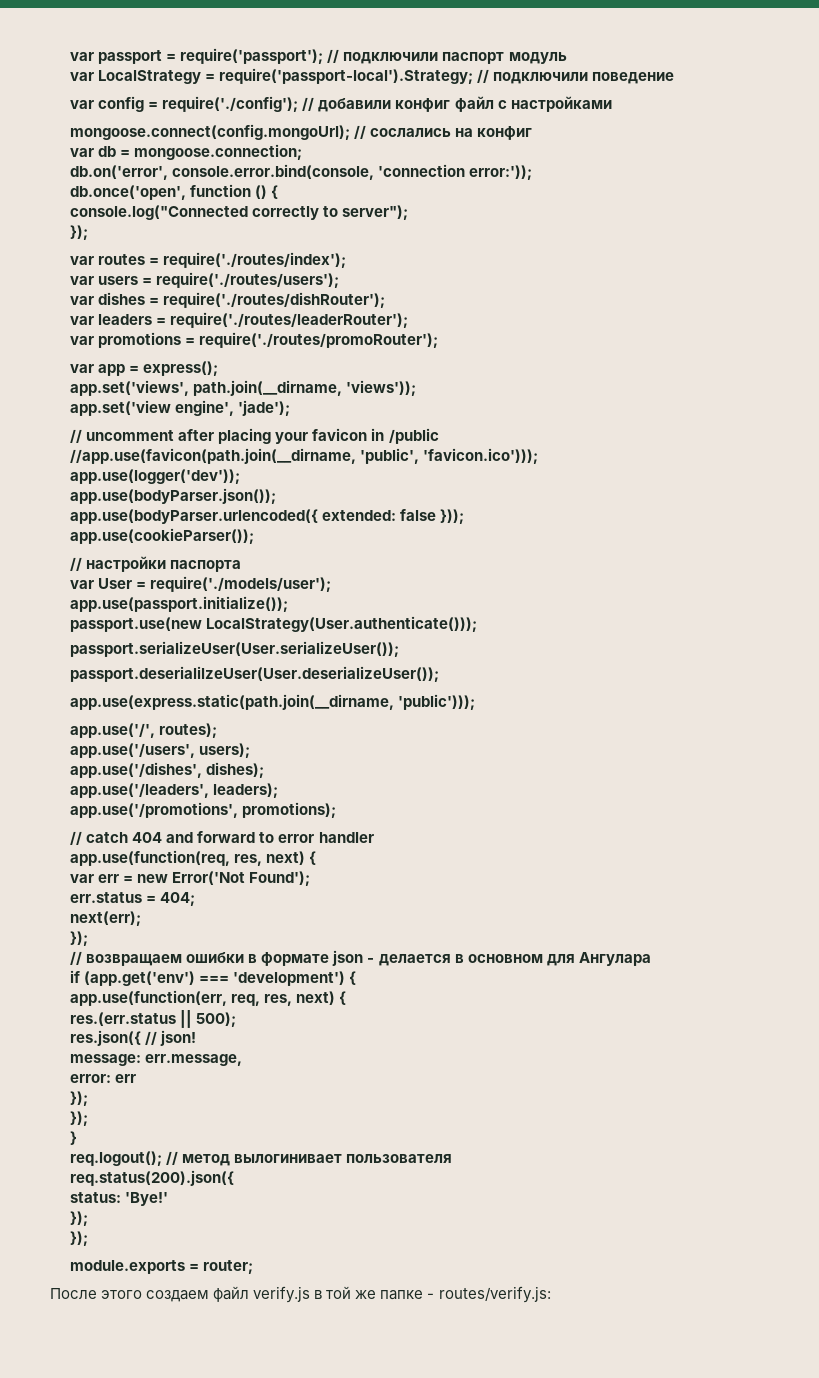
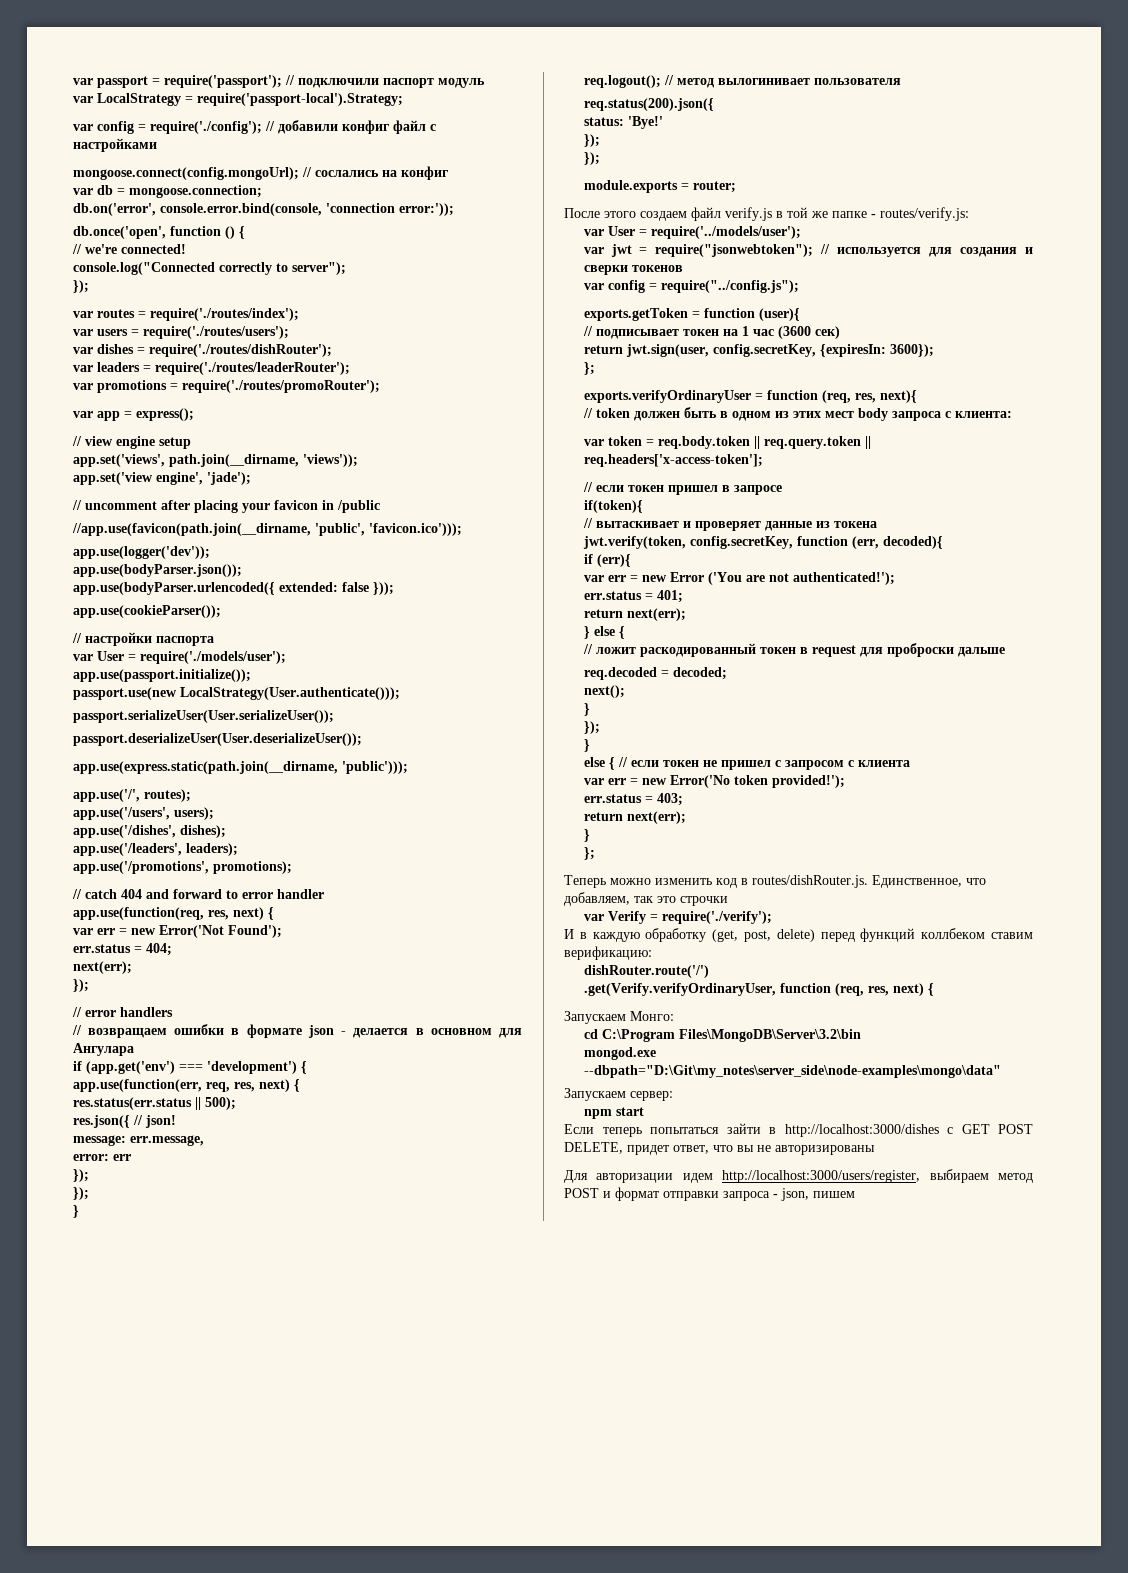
- var LocalStrategy = require('passport-local').Strategy; // подключили поведение
+ var LocalStrategy = require('passport-local').Strategy;
+ // we're connected!
+ // view engine setup
- passport.deserialilzeUser(User.deserializeUser());
+ passport.deserializeUser(User.deserializeUser());
+ // error handlers
- res.(err.status || 500);
+ res.status(err.status || 500);
+ var User = require('../models/user');
+ var jwt = require("jsonwebtoken"); // используется для создания и сверки токенов
+ var config = require("../config.js");
+ exports.getToken = function (user){
+ // подписывает токен на 1 час (3600 сек)
+ return jwt.sign(user, config.secretKey, {expiresIn: 3600});
+ };
+ exports.verifyOrdinaryUser = function (req, res, next){
+ // token должен быть в одном из этих мест body запроса с клиента:
+ var token = req.body.token || req.query.token || req.headers['x-access-token'];
+ // если токен пришел в запросе
+ if(token){
+ // вытаскивает и проверяет данные из токена
+ jwt.verify(token, config.secretKey, function (err, decoded){
+ if (err){
+ var err = new Error ('You are not authenticated!');
+ err.status = 401;
+ return next(err);
+ } else {
+ // ложит раскодированный токен в request для проброски дальше
+ req.decoded = decoded;
+ next();
+ }
+ });
+ }
+ else { // если токен не пришел с запросом с клиента
+ var err = new Error('No token provided!');
+ err.status = 403;
+ return next(err);
+ }
+ };
+ Теперь можно изменить код в routes/dishRouter.js. Единственное, что добавляем, так это строчки
+ var Verify = require('./verify');
+ И в каждую обработку (get, post, delete) перед функций коллбеком ставим верификацию:
+ dishRouter.route('/')
+ .get(Verify.verifyOrdinaryUser, function (req, res, next) {
+ Запускаем Монго:
+ cd C:\Program Files\MongoDB\Server\3.2\bin
+ mongod.exe --dbpath="D:\Git\my_notes\server_side\node-examples\mongo\data"
+ Запускаем сервер:
+ npm start
+ Если теперь попытаться зайти в http://localhost:3000/dishes с GET POST DELETE, придет ответ, что вы не авторизированы
+ Для авторизации идем http://localhost:3000/users/register, выбираем метод POST и формат отправки запроса - json, пишем

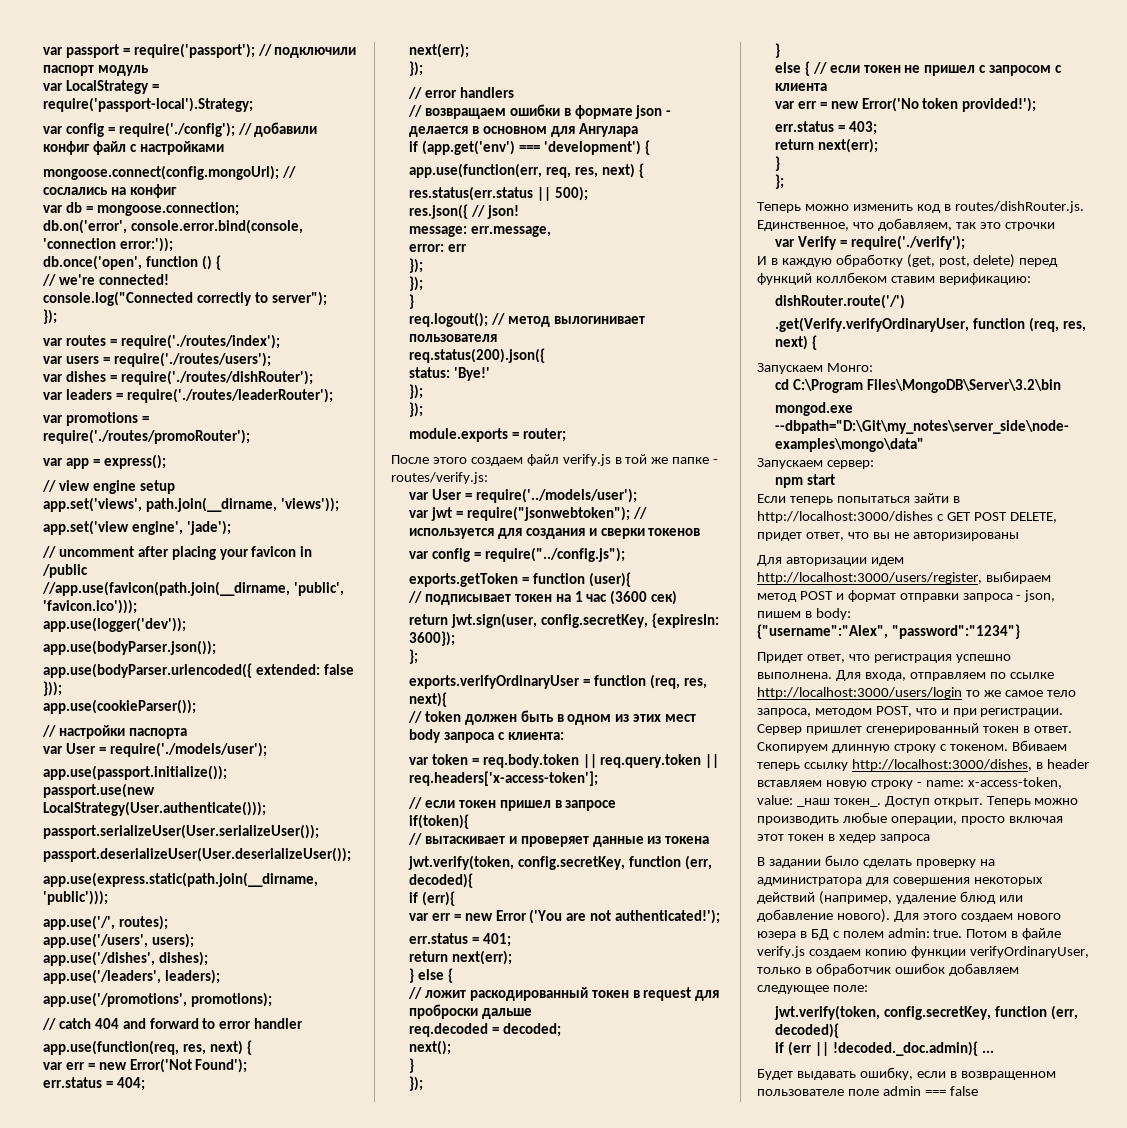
- Для авторизации идем http://localhost:3000/users/register, выбираем метод POST и формат отправки запроса - json, пишем
+ Для авторизации идем http://localhost:3000/users/register, выбираем метод POST и формат отправки запроса - json, пишем в body:
+ {"username":"Alex", "password":"1234"}
+ Придет ответ, что регистрация успешно выполнена. Для входа, отправляем по ссылке http://localhost:3000/users/login то же самое тело запроса, методом POST, что и при регистрации. Сервер пришлет сгенерированный токен в ответ. Скопируем длинную строку с токеном. Вбиваем теперь ссылку http://localhost:3000/dishes, в header вставляем новую строку - name: x-access-token, value: _наш токен_. Доступ открыт. Теперь можно производить любые операции, просто включая этот токен в хедер запроса
+ В задании было сделать проверку на администратора для совершения некоторых действий (например, удаление блюд или добавление нового). Для этого создаем нового юзера в БД с полем admin: true. Потом в файле verify.js создаем копию функции verifyOrdinaryUser, только в обработчик ошибок добавляем следующее поле:
+ jwt.verify(token, config.secretKey, function (err, decoded){
+ if (err || !decoded._doc.admin){ ...
+ Будет выдавать ошибку, если в возвращенном пользователе поле admin === false

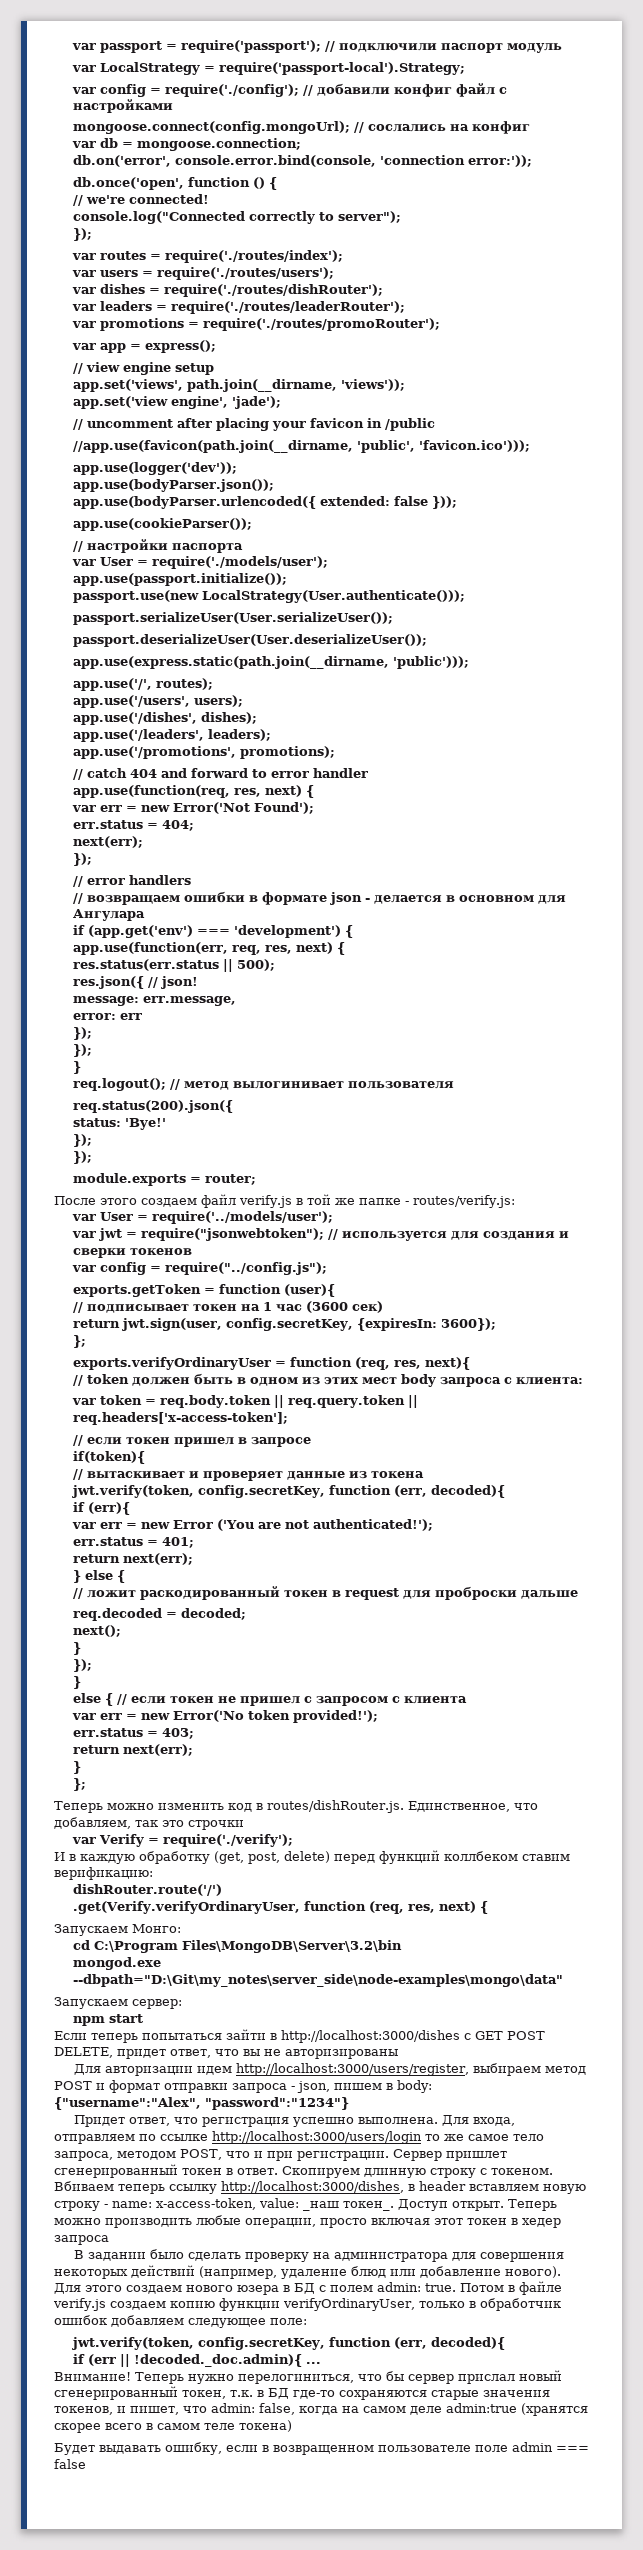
+ Внимание! Теперь нужно перелогиниться, что бы сервер прислал новый сгенерированный токен, т.к. в БД где-то сохраняются старые значения токенов, и пишет, что admin: false, когда на самом деле admin:true (хранятся скорее всего в самом теле токена)

